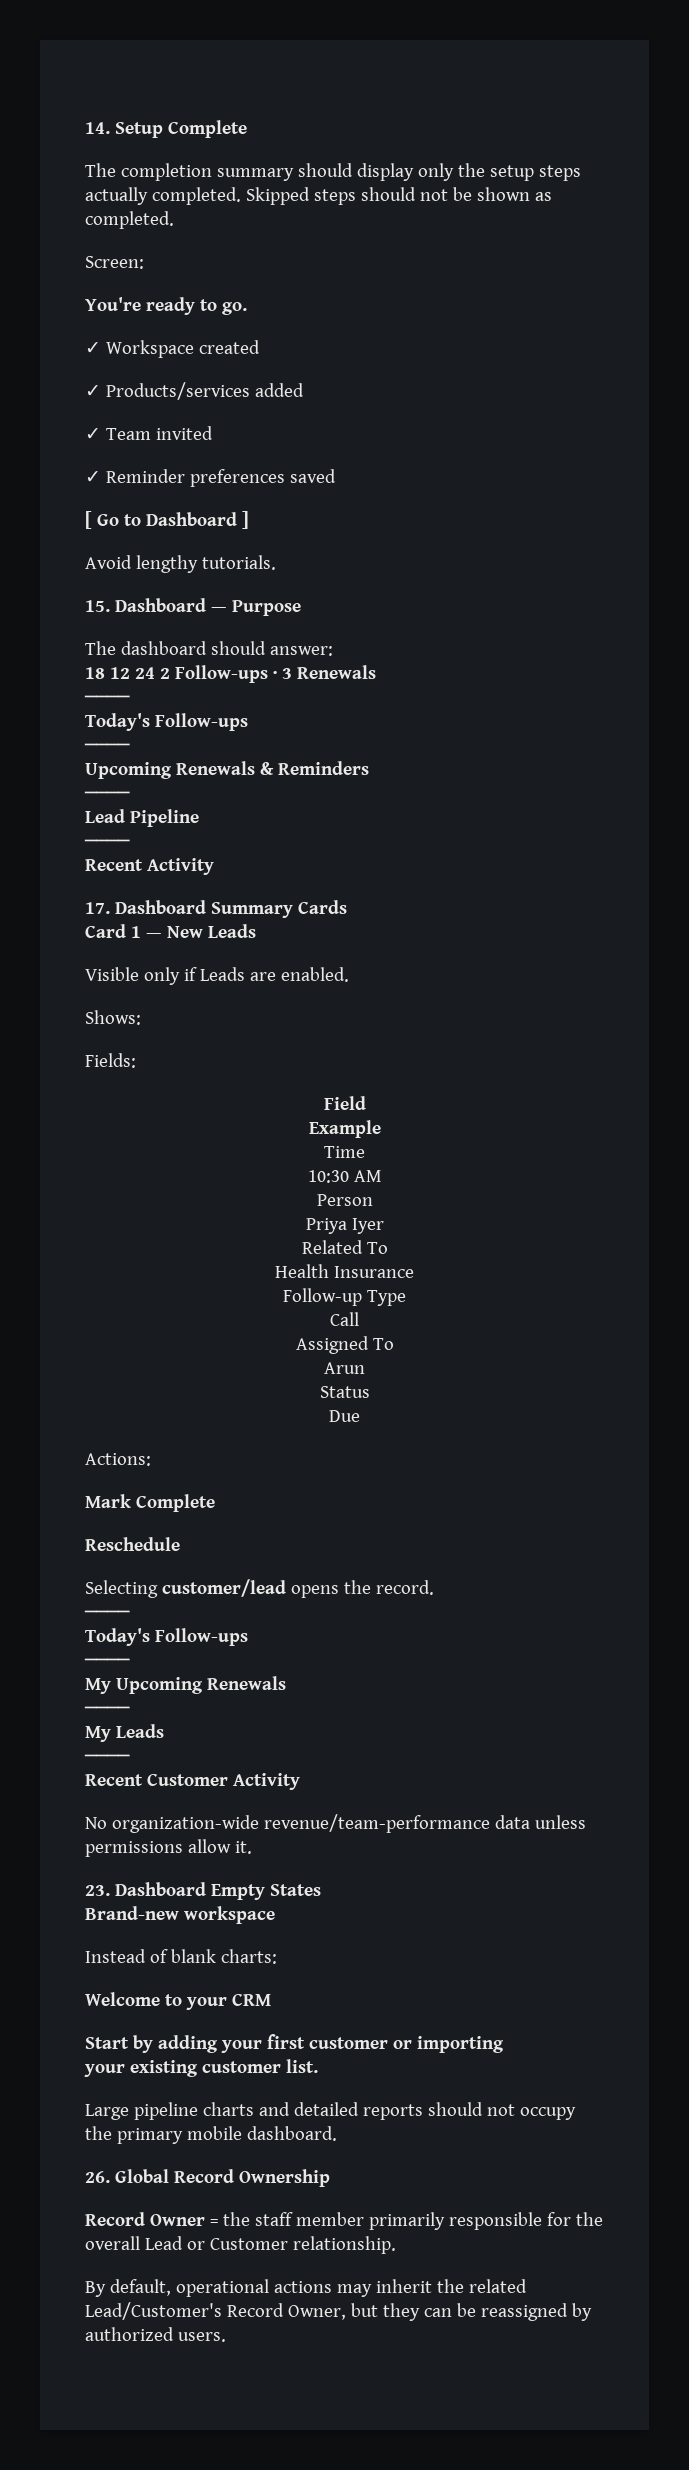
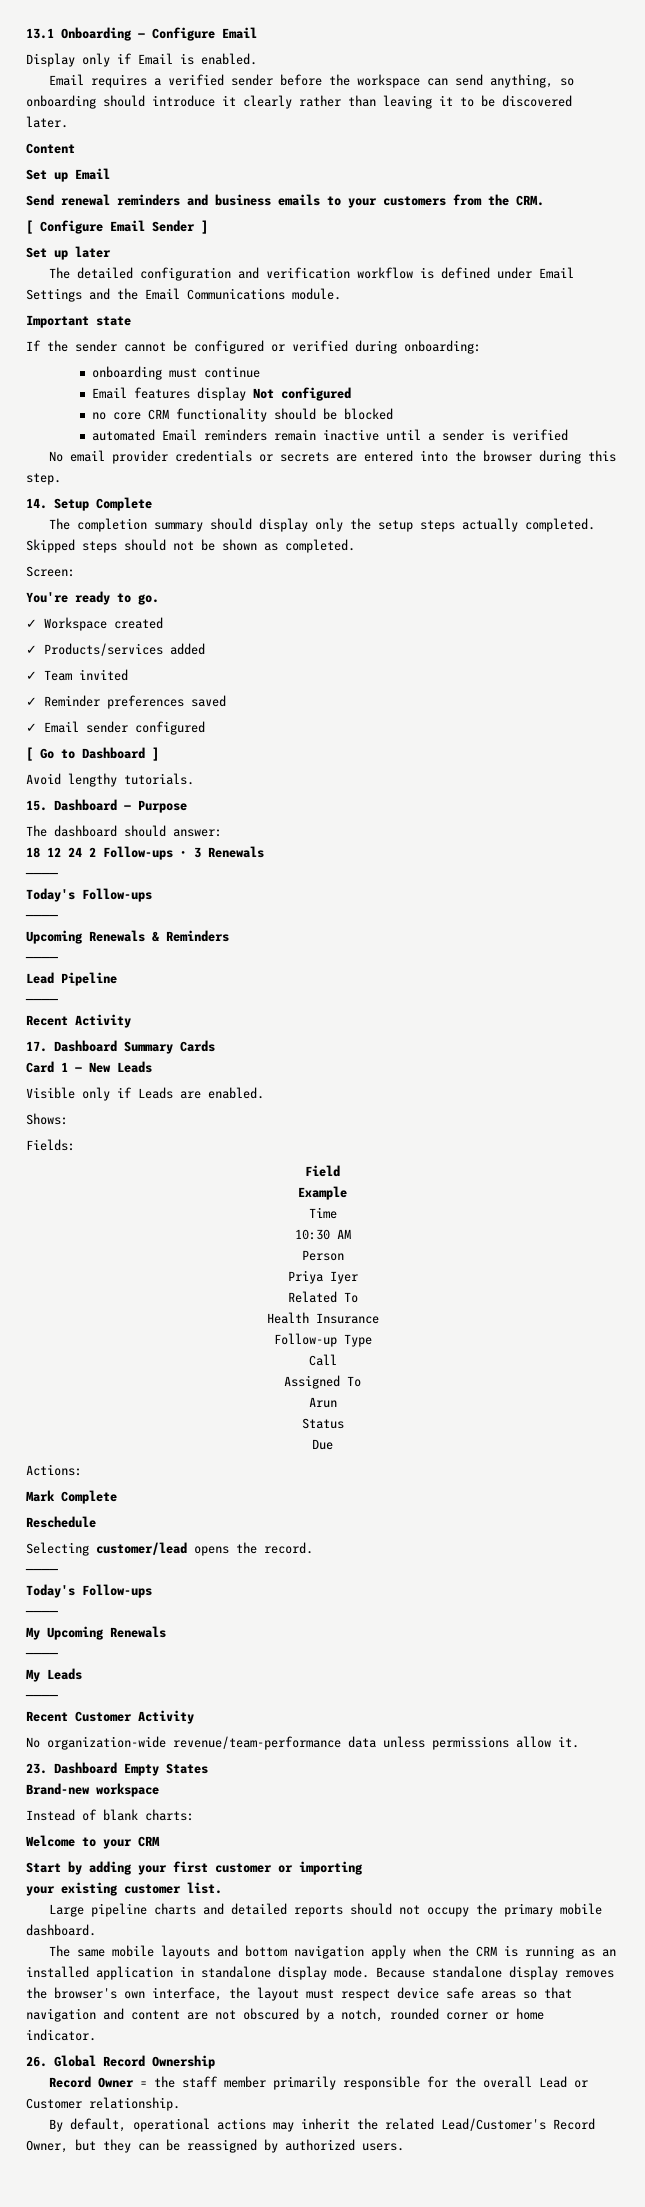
+ 13.1 Onboarding — Configure Email
+ Display only if Email is enabled.
+ Email requires a verified sender before the workspace can send anything, so onboarding should introduce it clearly rather than leaving it to be discovered later.
+ Content
+ Set up Email
+ Send renewal reminders and business emails to your customers from the CRM.
+ [ Configure Email Sender ]
+ Set up later
+ The detailed configuration and verification workflow is defined under Email Settings and the Email Communications module.
+ Important state
+ If the sender cannot be configured or verified during onboarding:
+ onboarding must continue
+ Email features display Not configured
+ no core CRM functionality should be blocked
+ automated Email reminders remain inactive until a sender is verified
+ No email provider credentials or secrets are entered into the browser during this step.
+ ✓ Email sender configured
+ The same mobile layouts and bottom navigation apply when the CRM is running as an installed application in standalone display mode. Because standalone display removes the browser's own interface, the layout must respect device safe areas so that navigation and content are not obscured by a notch, rounded corner or home indicator.

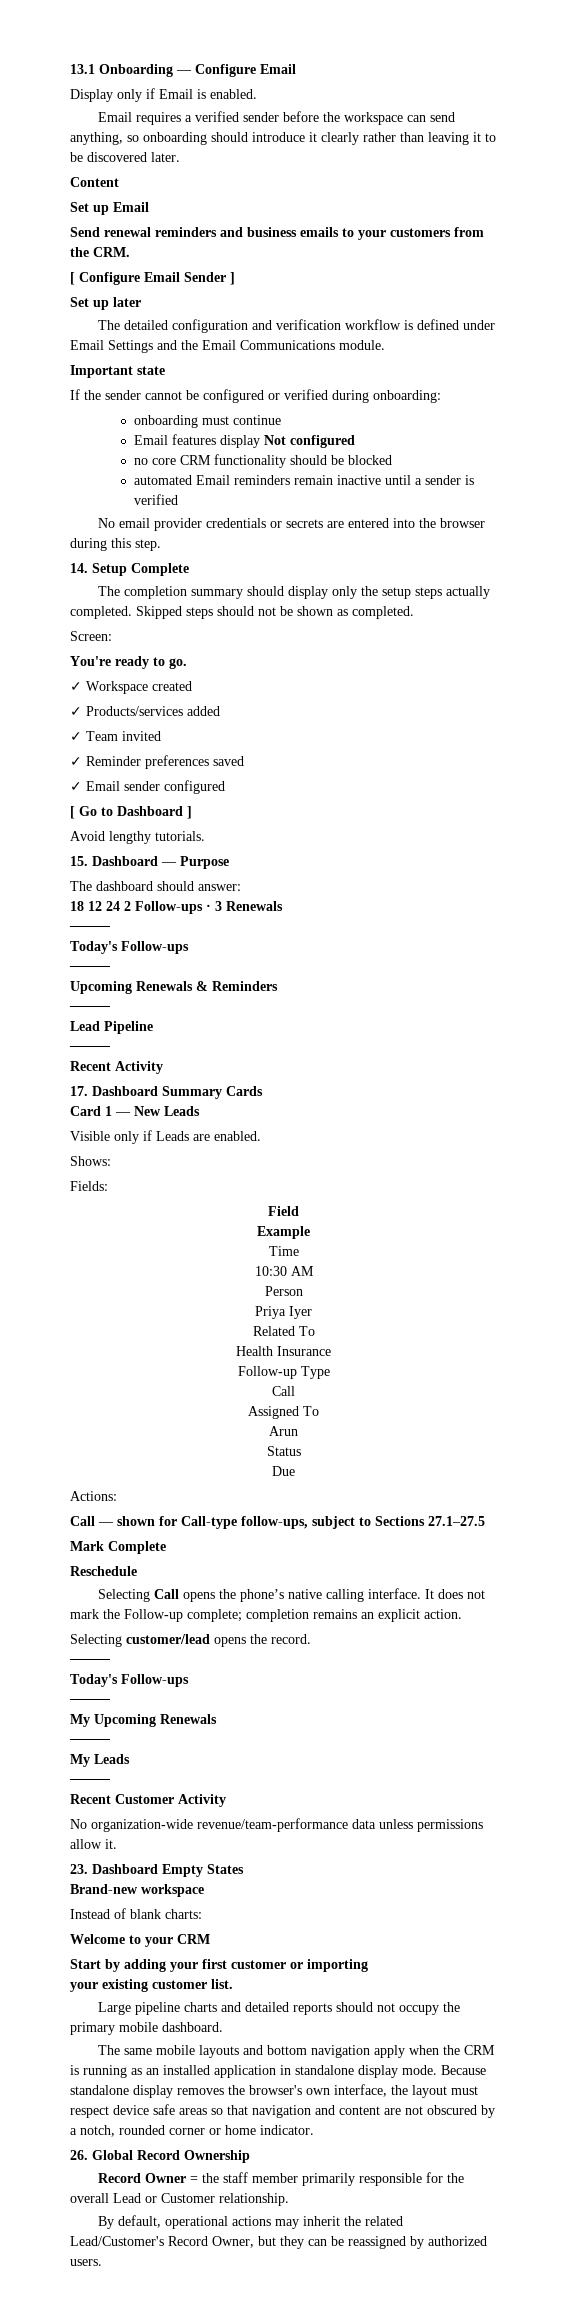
+ Call — shown for Call-type follow-ups, subject to Sections 27.1–27.5
  Mark Complete
  Reschedule
+ Selecting Call opens the phone’s native calling interface. It does not mark the Follow-up complete; completion remains an explicit action.

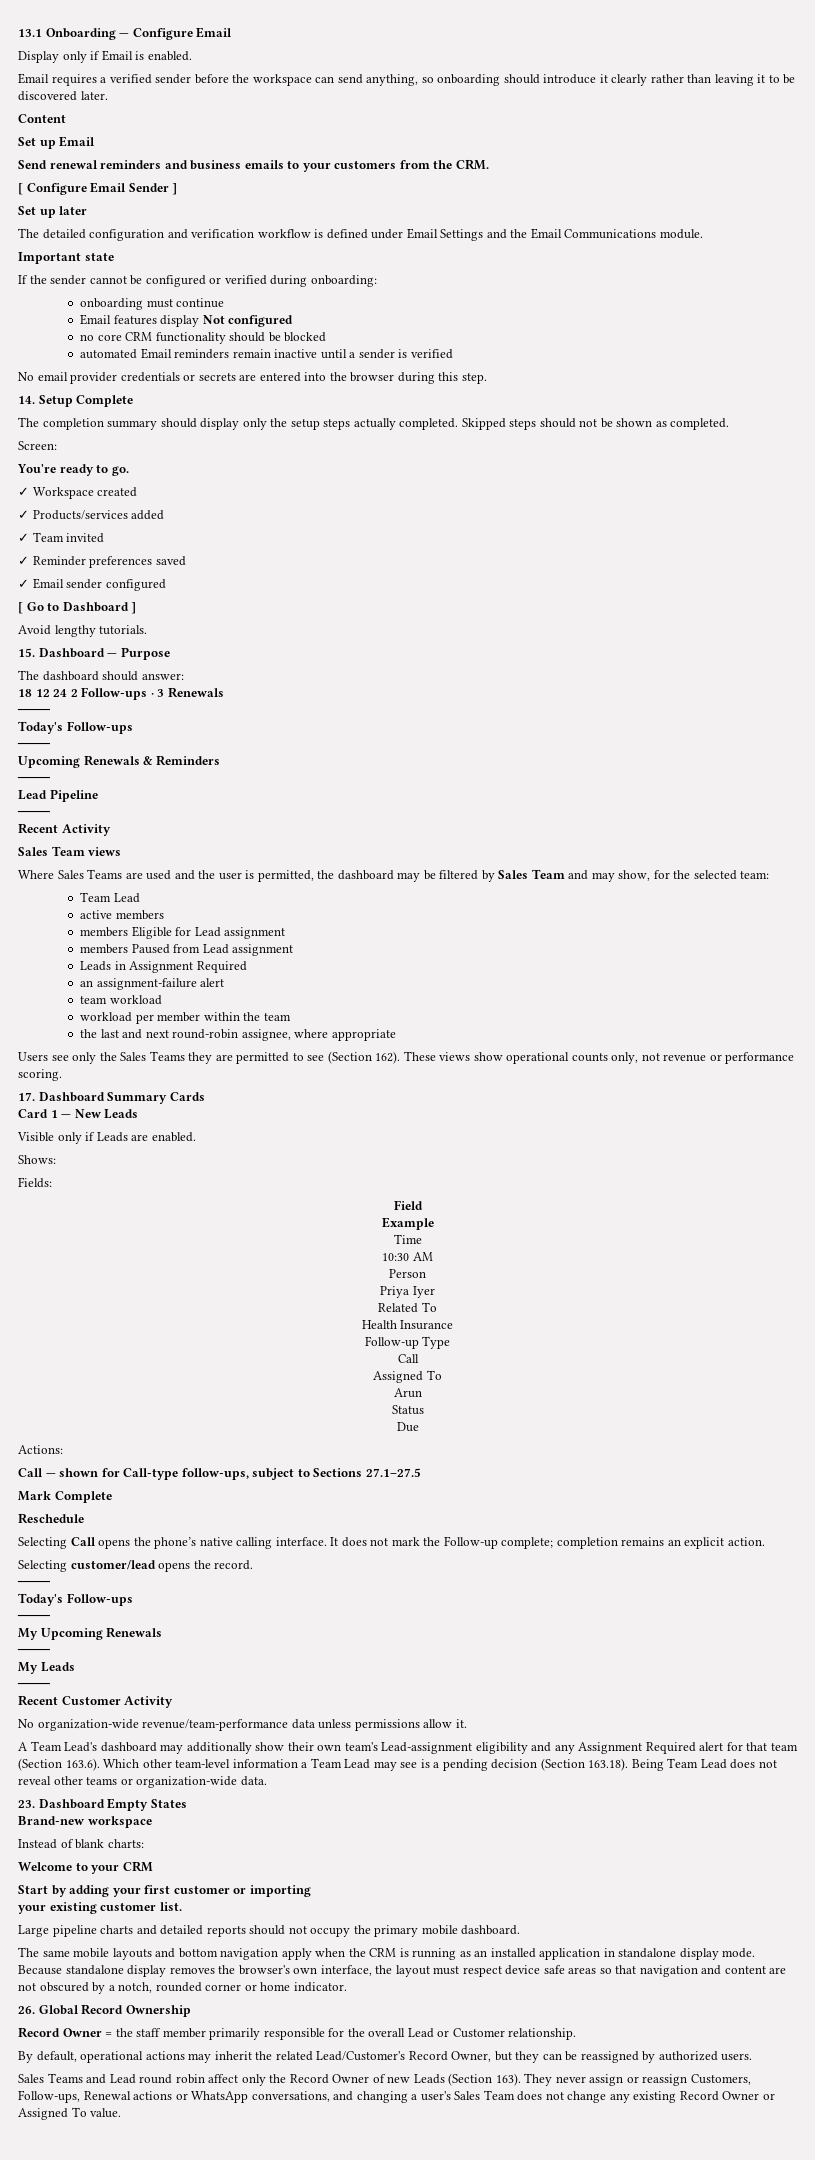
+ Sales Team views
+ Where Sales Teams are used and the user is permitted, the dashboard may be filtered by Sales Team and may show, for the selected team:
+ Team Lead
+ active members
+ members Eligible for Lead assignment
+ members Paused from Lead assignment
+ Leads in Assignment Required
+ an assignment-failure alert
+ team workload
+ workload per member within the team
+ the last and next round-robin assignee, where appropriate
+ Users see only the Sales Teams they are permitted to see (Section 162). These views show operational counts only, not revenue or performance scoring.
+ A Team Lead's dashboard may additionally show their own team's Lead-assignment eligibility and any Assignment Required alert for that team (Section 163.6). Which other team-level information a Team Lead may see is a pending decision (Section 163.18). Being Team Lead does not reveal other teams or organization-wide data.
+ Sales Teams and Lead round robin affect only the Record Owner of new Leads (Section 163). They never assign or reassign Customers, Follow-ups, Renewal actions or WhatsApp conversations, and changing a user's Sales Team does not change any existing Record Owner or Assigned To value.

